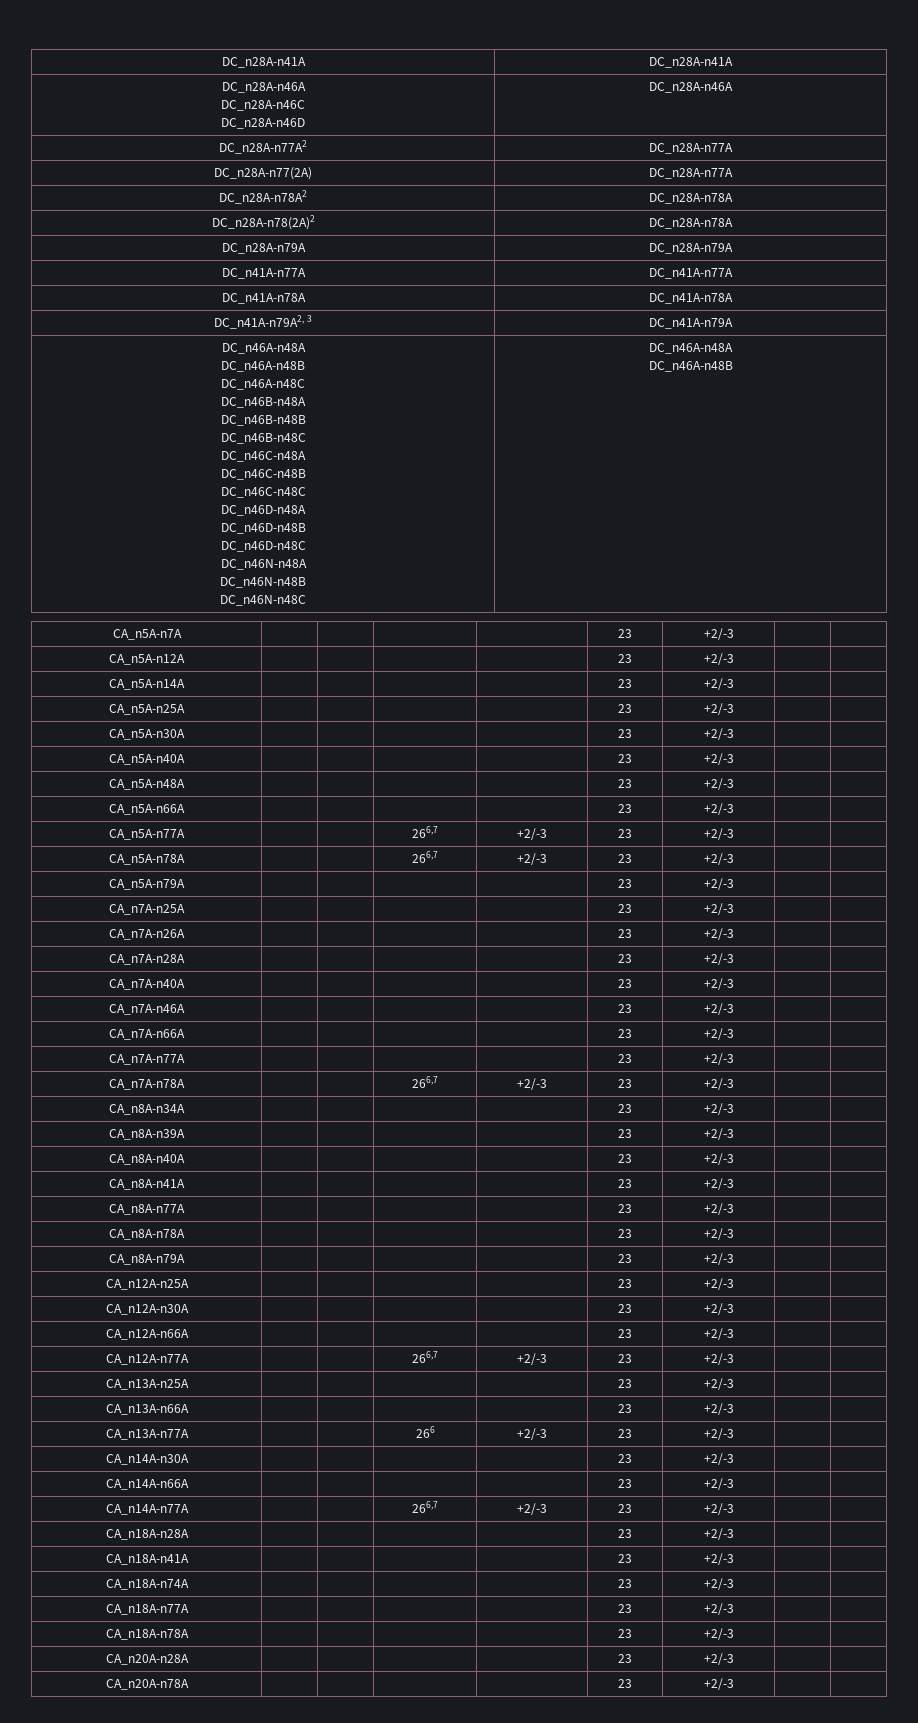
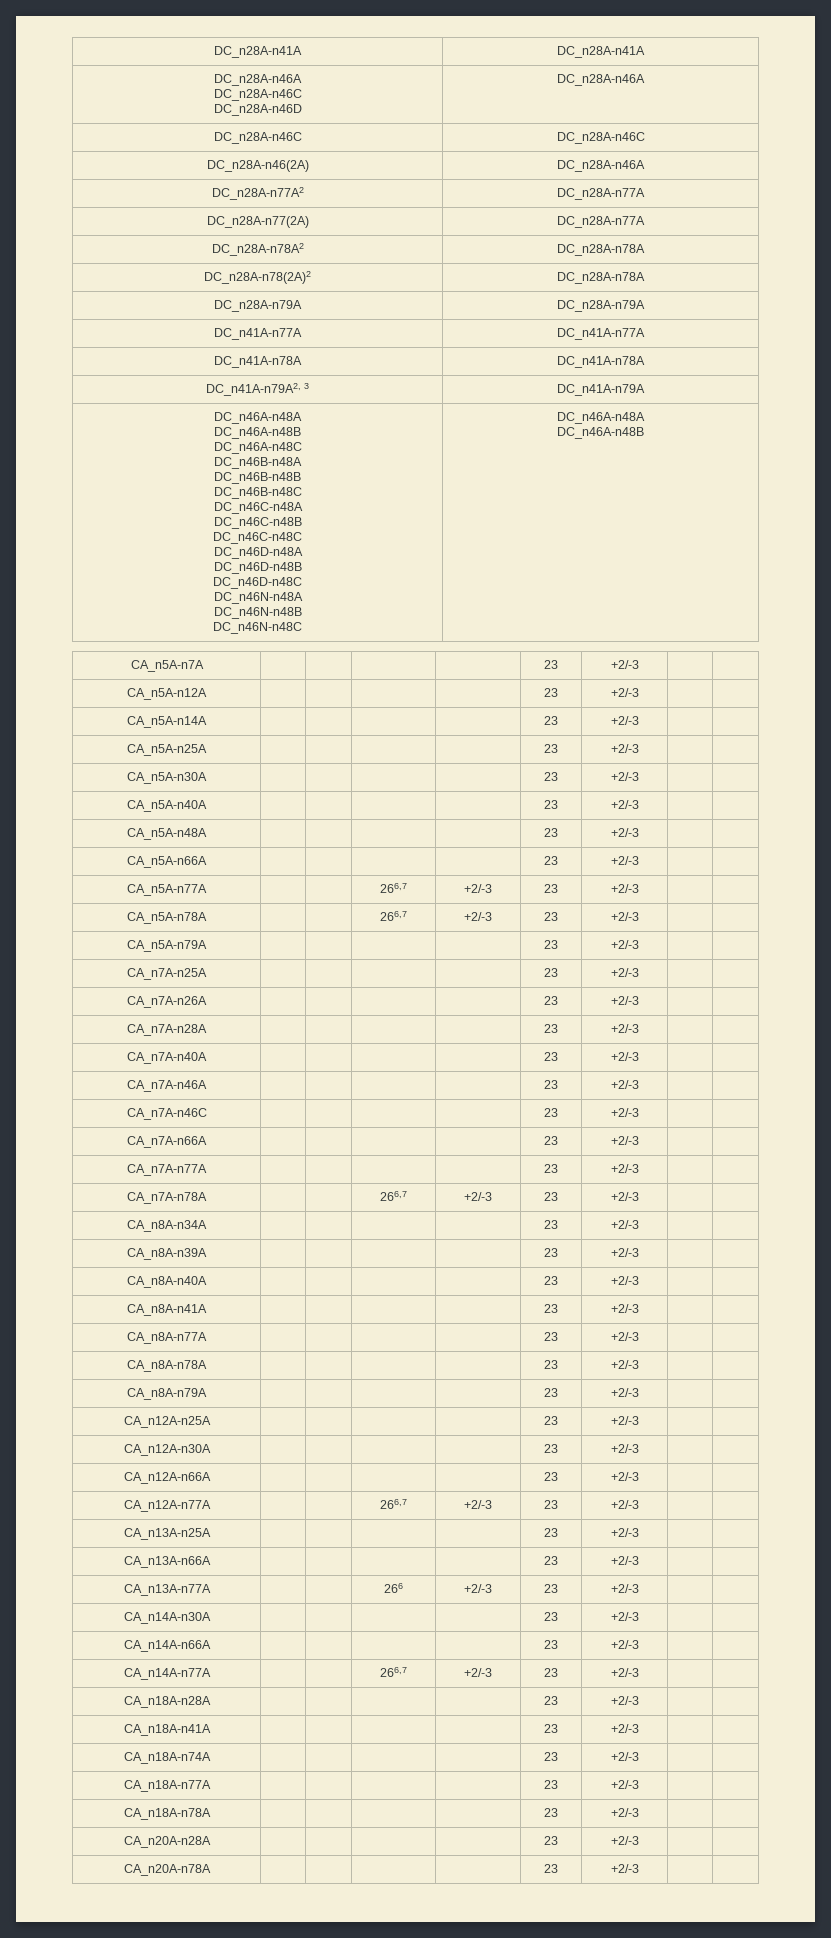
+ DC_n28A-n46C | DC_n28A-n46C
+ DC_n28A-n46(2A) | DC_n28A-n46A
+ CA_n7A-n46C | | | | | 23 | +2/-3 | |

